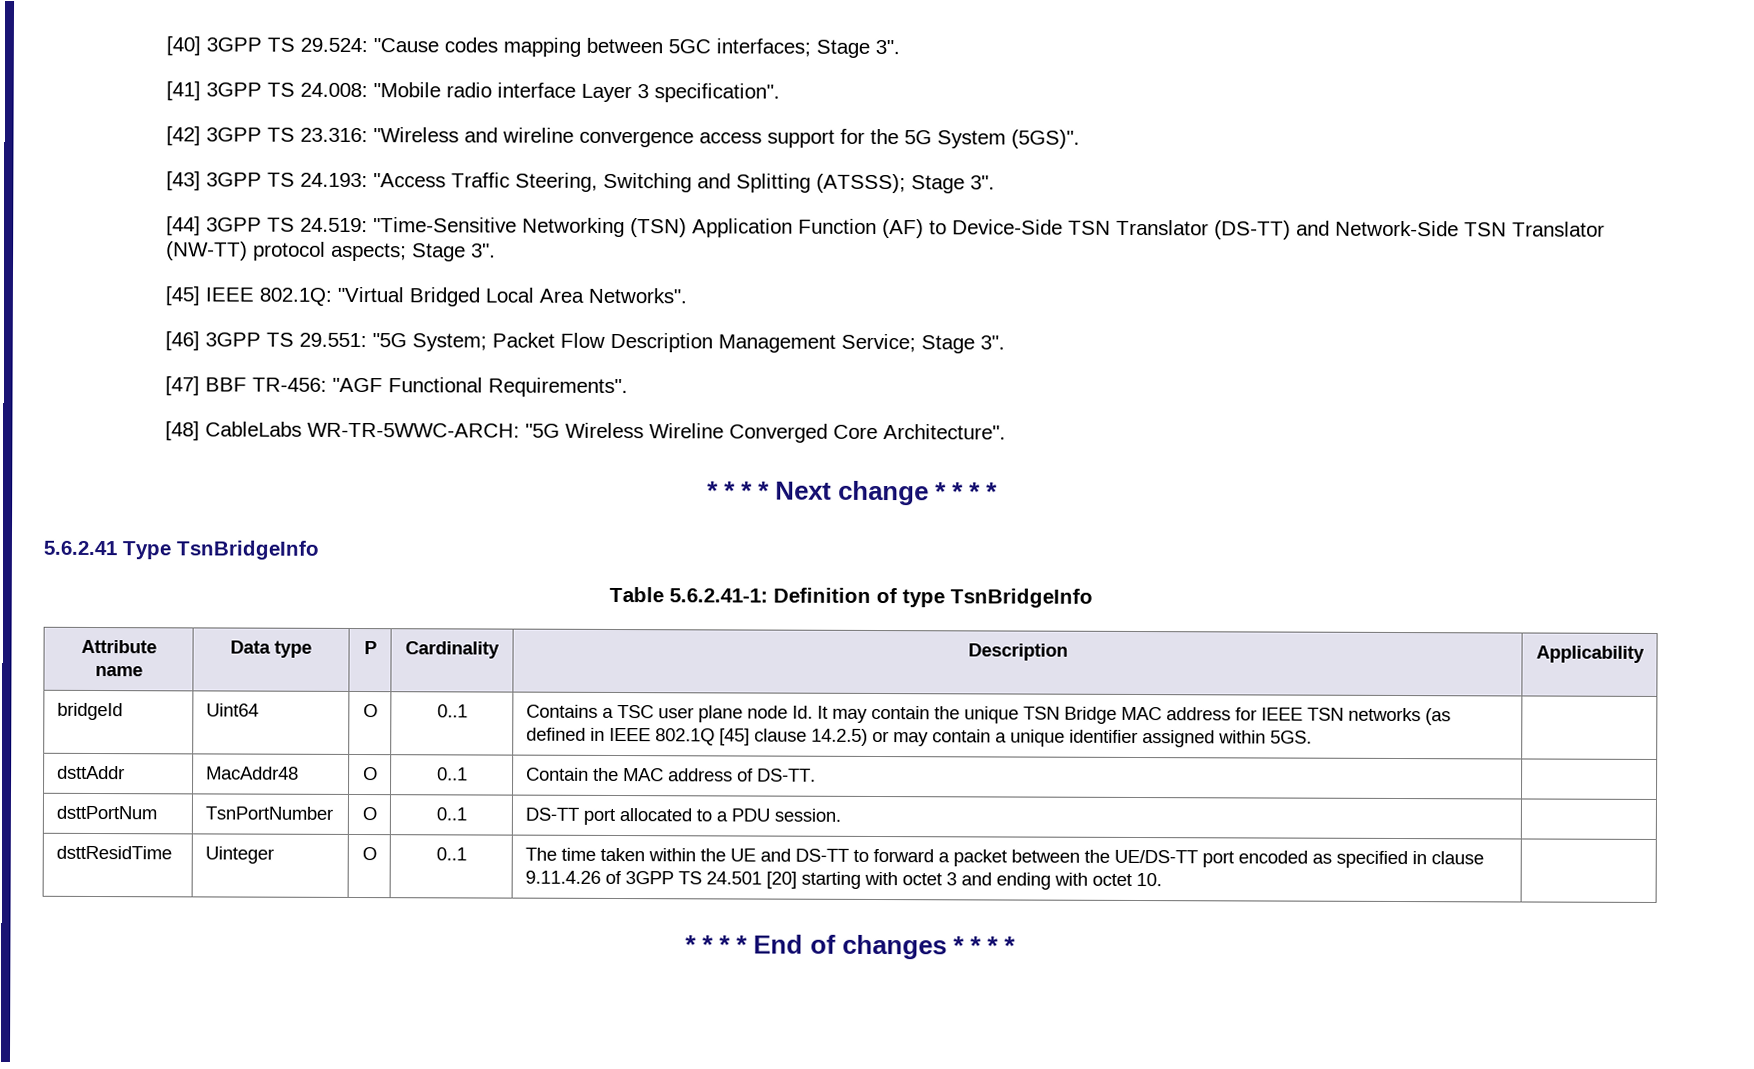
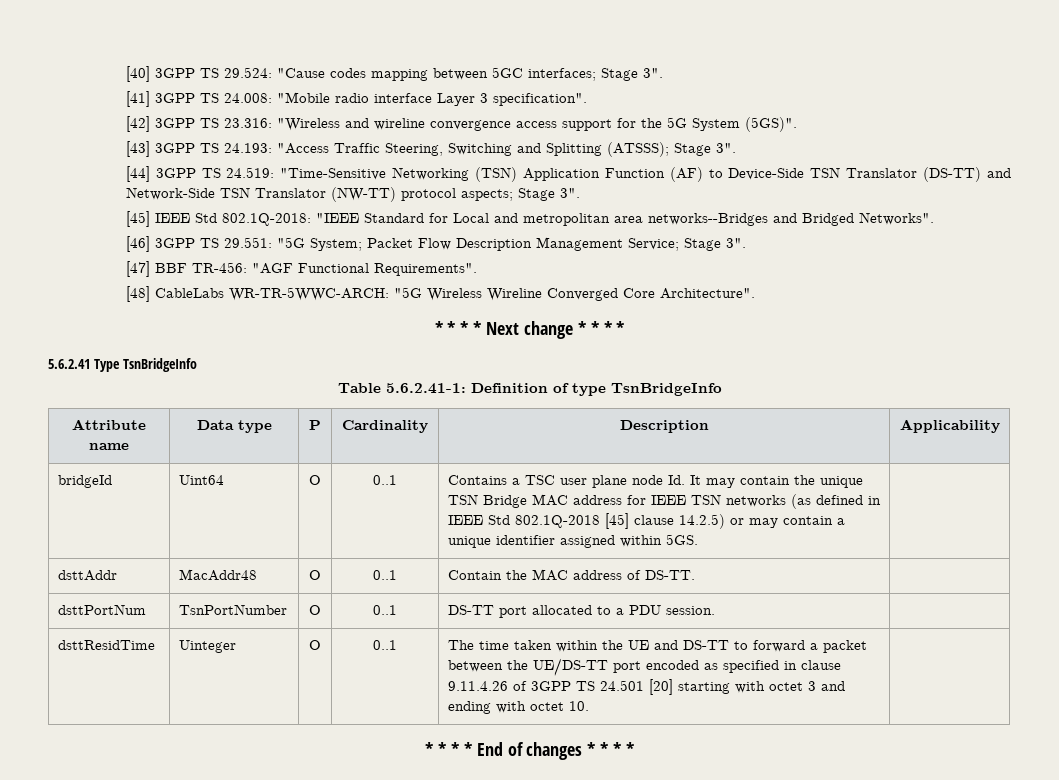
- [45] IEEE 802.1Q: "Virtual Bridged Local Area Networks".
+ [45] IEEE Std 802.1Q-2018: "IEEE Standard for Local and metropolitan area networks--Bridges and Bridged Networks".
- Contains a TSC user plane node Id. It may contain the unique TSN Bridge MAC address for IEEE TSN networks (as defined in IEEE 802.1Q [45] clause 14.2.5) or may contain a unique identifier assigned within 5GS.
+ Contains a TSC user plane node Id. It may contain the unique TSN Bridge MAC address for IEEE TSN networks (as defined in IEEE Std 802.1Q-2018 [45] clause 14.2.5) or may contain a unique identifier assigned within 5GS.

